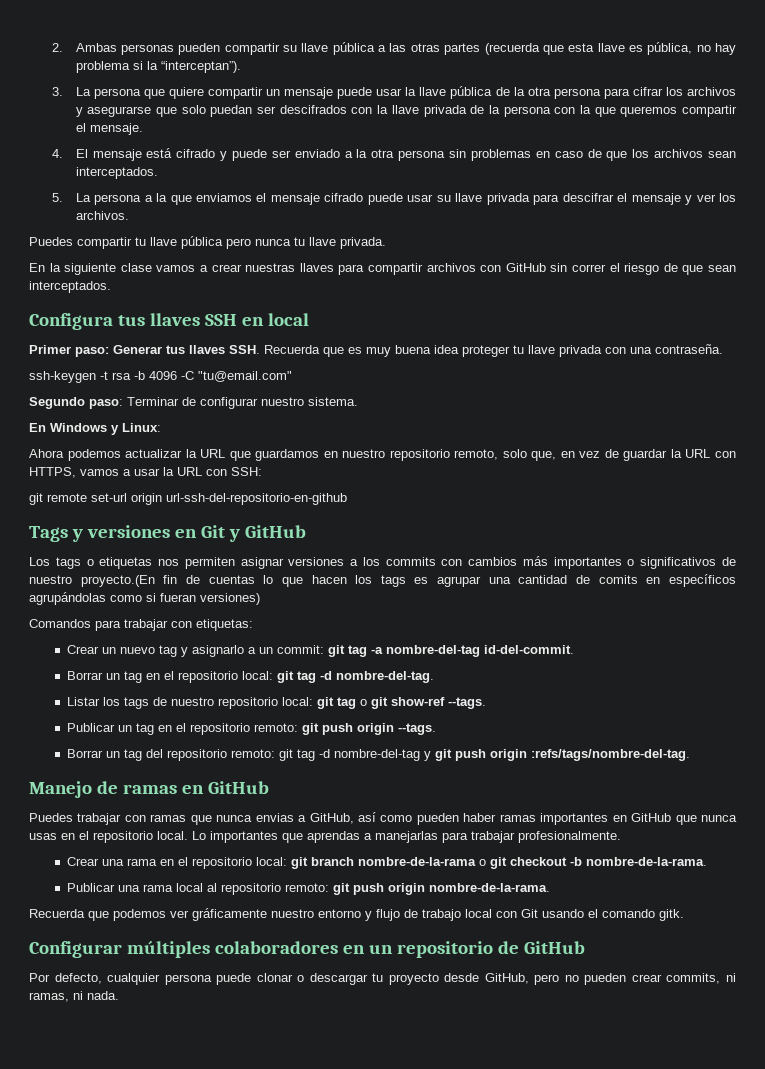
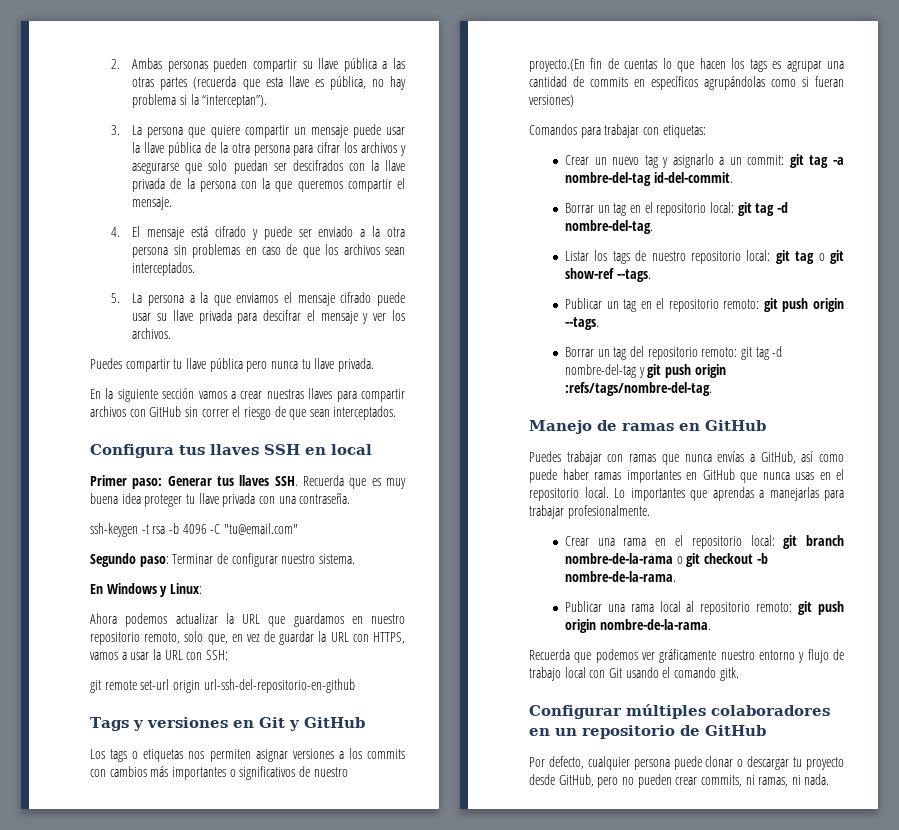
- En la siguiente clase vamos a crear nuestras llaves para compartir archivos con GitHub sin correr el riesgo de que sean interceptados.
+ En la siguiente sección vamos a crear nuestras llaves para compartir archivos con GitHub sin correr el riesgo de que sean interceptados.
- Los tags o etiquetas nos permiten asignar versiones a los commits con cambios más importantes o significativos de nuestro proyecto.(En fin de cuentas lo que hacen los tags es agrupar una cantidad de comits en específicos agrupándolas como si fueran versiones)
+ Los tags o etiquetas nos permiten asignar versiones a los commits con cambios más importantes o significativos de nuestro proyecto.(En fin de cuentas lo que hacen los tags es agrupar una cantidad de commits en específicos agrupándolas como si fueran versiones)
- Puedes trabajar con ramas que nunca envias a GitHub, así como pueden haber ramas importantes en GitHub que nunca usas en el repositorio local.
+ Puedes trabajar con ramas que nunca envías a GitHub, así como puede haber ramas importantes en GitHub que nunca usas en el repositorio local.

